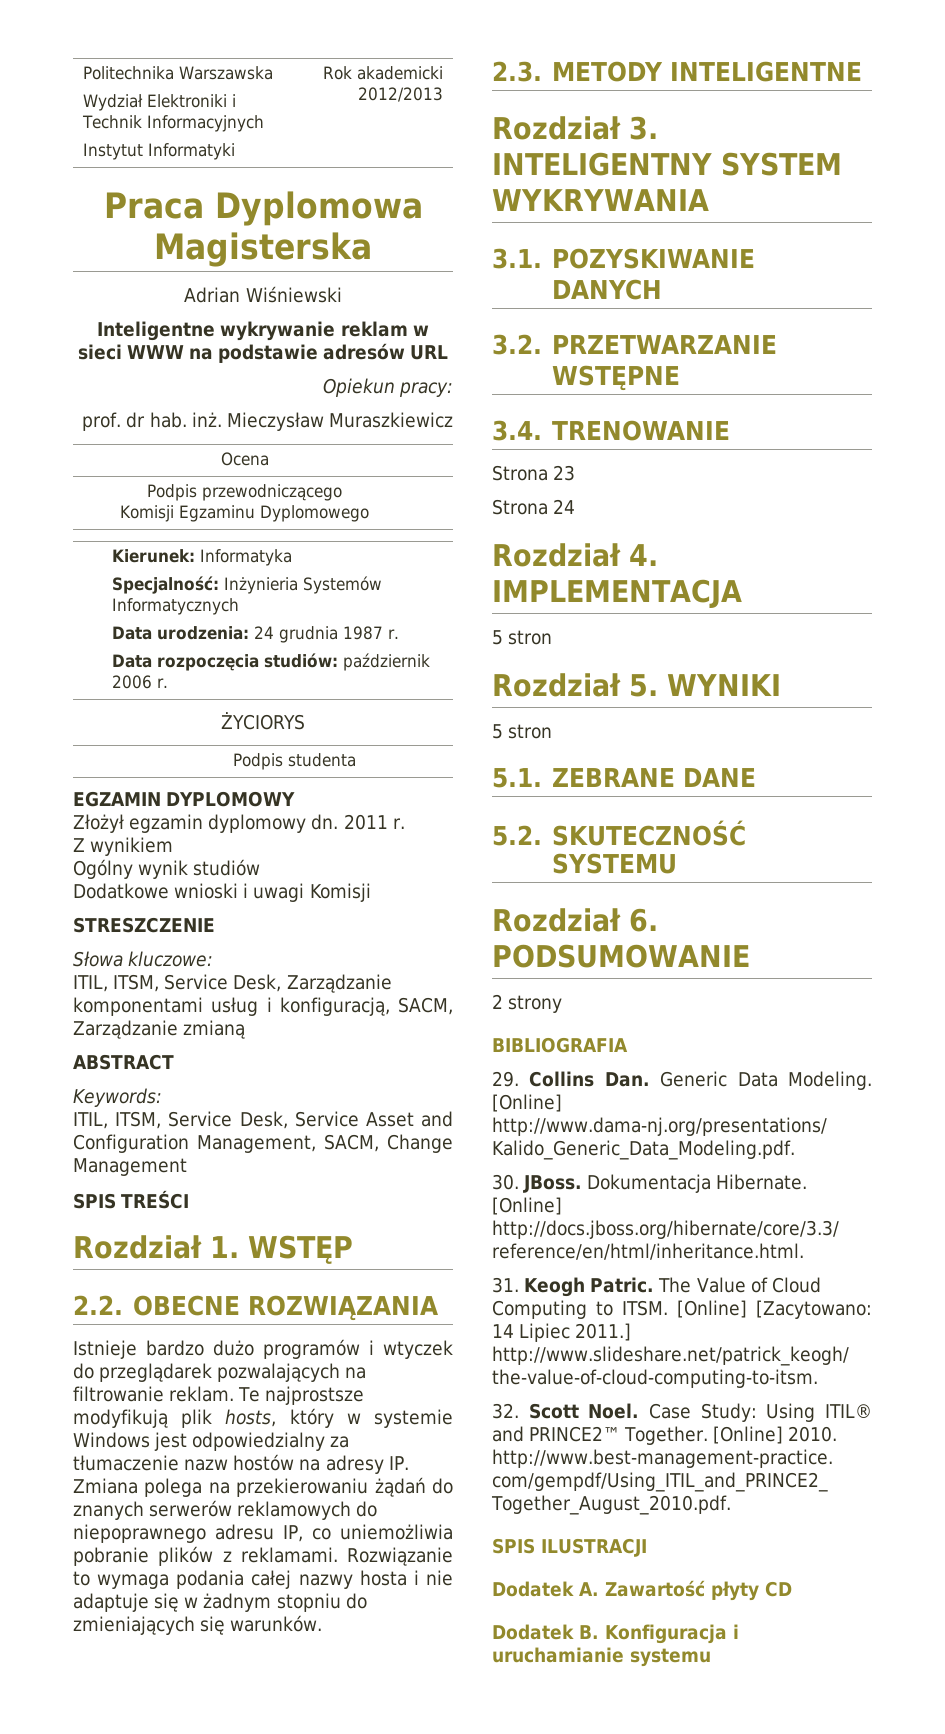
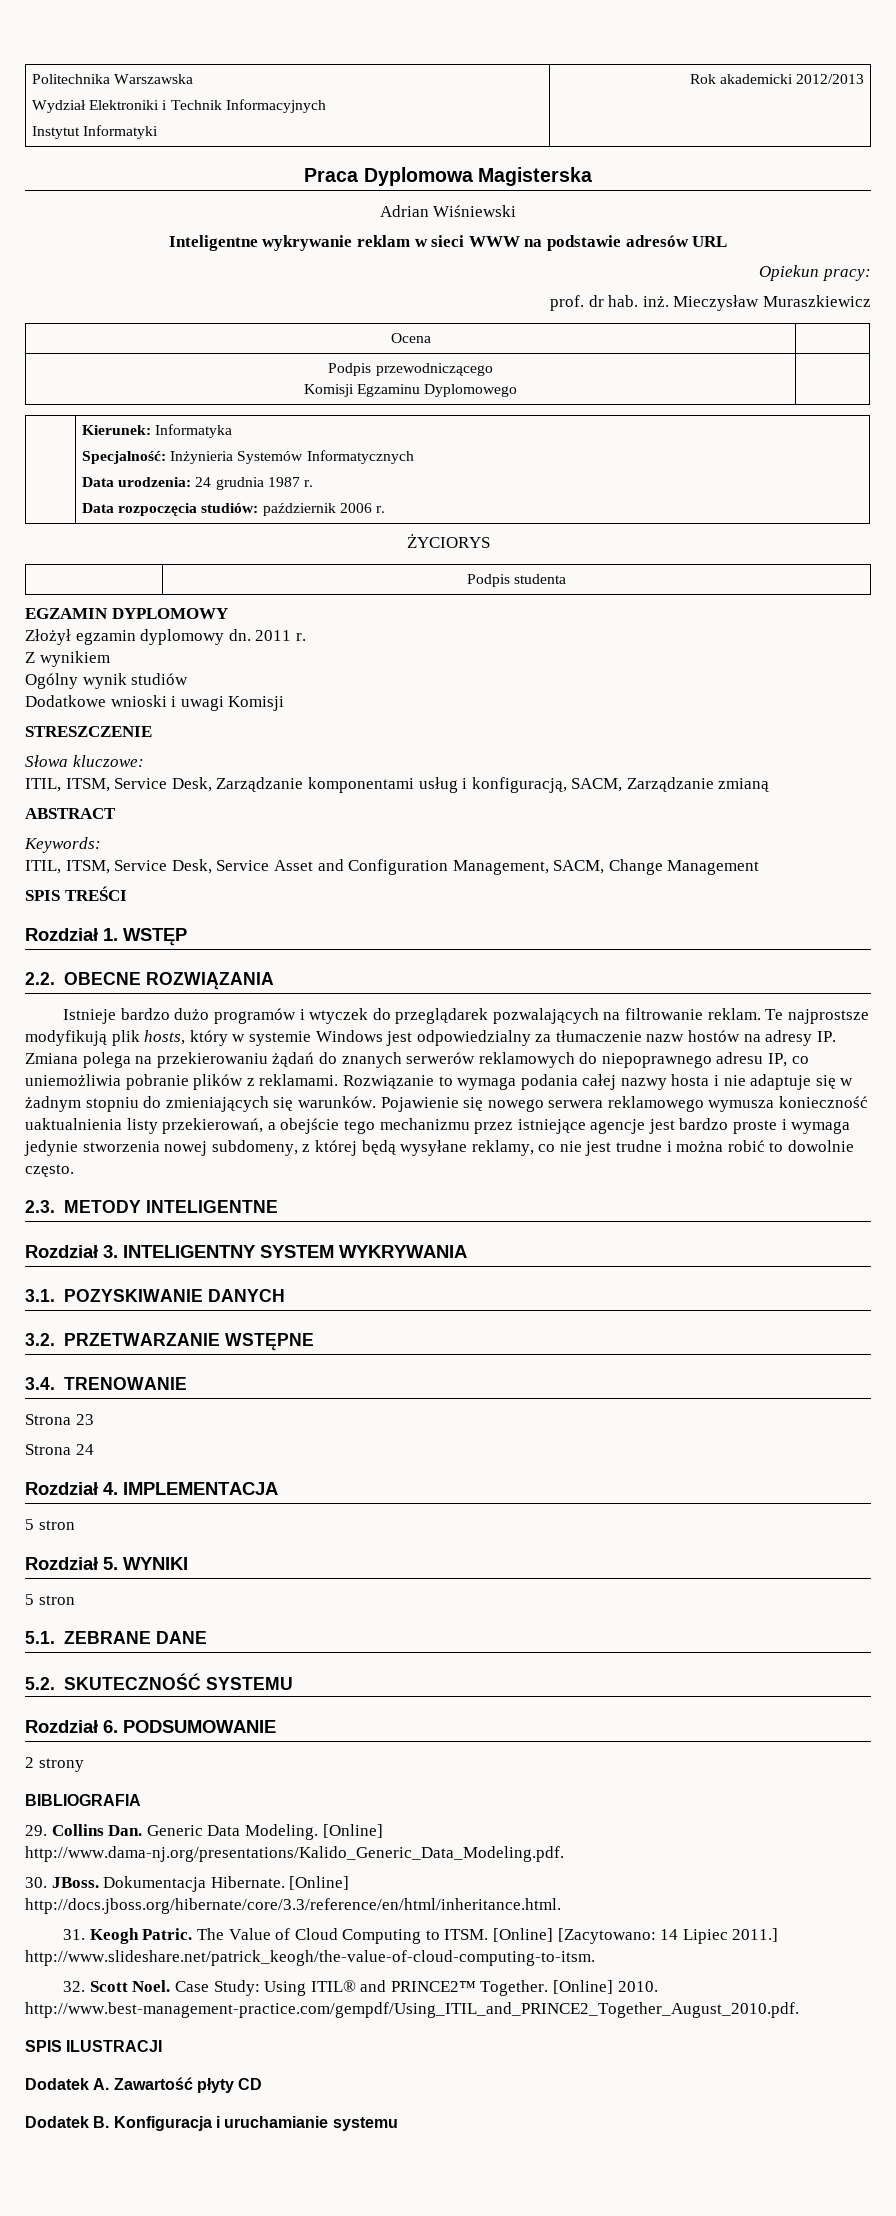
+ Pojawienie się nowego serwera reklamowego wymusza konieczność uaktualnienia listy przekierowań, a obejście tego mechanizmu przez istniejące agencje jest bardzo proste i wymaga jedynie stworzenia nowej subdomeny, z której będą wysyłane reklamy, co nie jest trudne i można robić to dowolnie często.

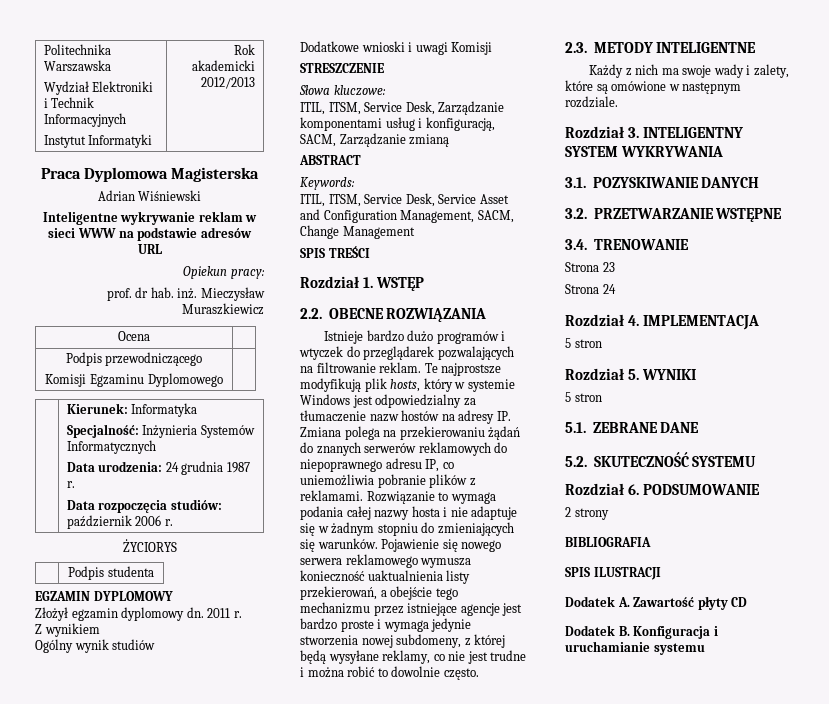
+ Każdy z nich ma swoje wady i zalety, które są omówione w następnym rozdziale.
- 29. Collins Dan. Generic Data Modeling. [Online] http://www.dama-nj.org/presentations/Kalido_Generic_Data_Modeling.pdf.
- 30. JBoss. Dokumentacja Hibernate. [Online] http://docs.jboss.org/hibernate/core/3.3/reference/en/html/inheritance.html.
- 31. Keogh Patric. The Value of Cloud Computing to ITSM. [Online] [Zacytowano: 14 Lipiec 2011.] http://www.slideshare.net/patrick_keogh/the-value-of-cloud-computing-to-itsm.
- 32. Scott Noel. Case Study: Using ITIL® and PRINCE2™ Together. [Online] 2010. http://www.best-management-practice.com/gempdf/Using_ITIL_and_PRINCE2_Together_August_2010.pdf.

